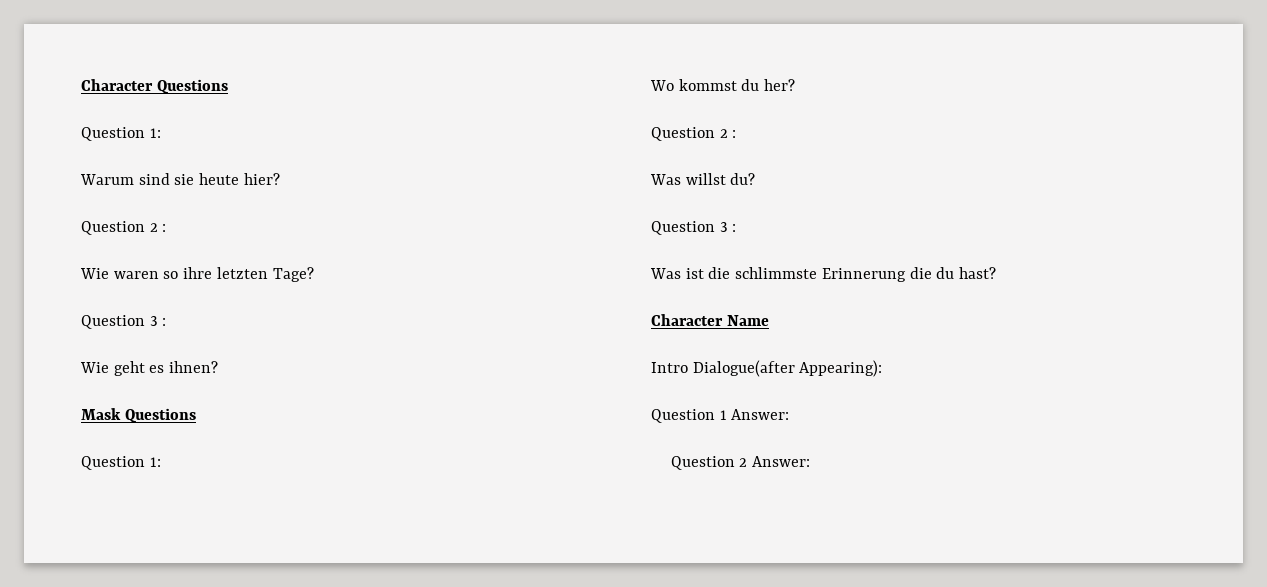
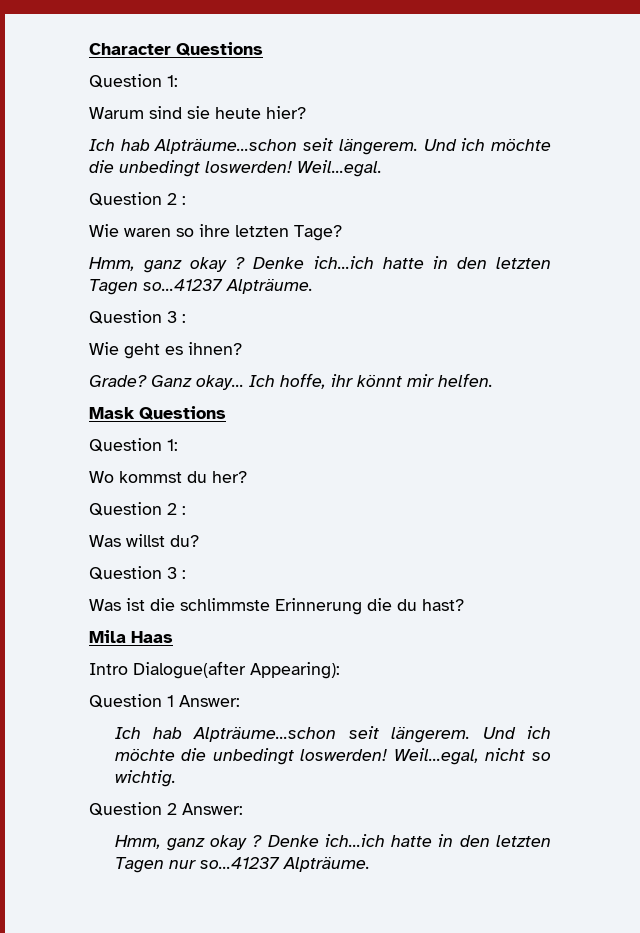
+ Ich hab Alpträume...schon seit längerem. Und ich möchte die unbedingt loswerden! Weil...egal.
+ Hmm, ganz okay ? Denke ich...ich hatte in den letzten Tagen so...41237 Alpträume.
+ Grade? Ganz okay... Ich hoffe, ihr könnt mir helfen.
- Character Name
+ Mila Haas
+ Ich hab Alpträume...schon seit längerem. Und ich möchte die unbedingt loswerden! Weil...egal, nicht so wichtig.
  Question 2 Answer:
+ Hmm, ganz okay ? Denke ich...ich hatte in den letzten Tagen nur so...41237 Alpträume.

